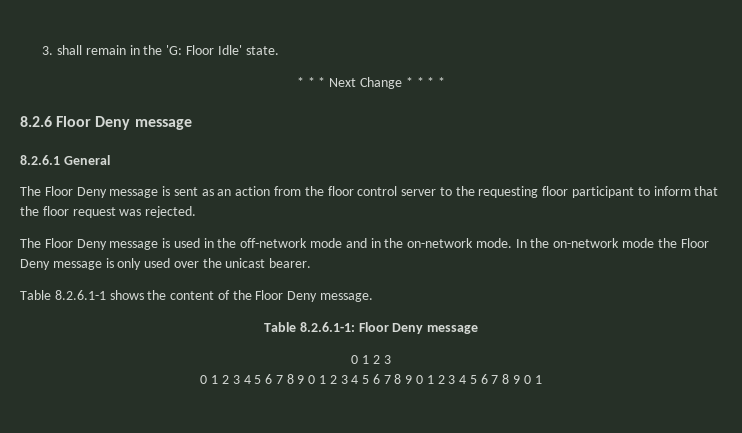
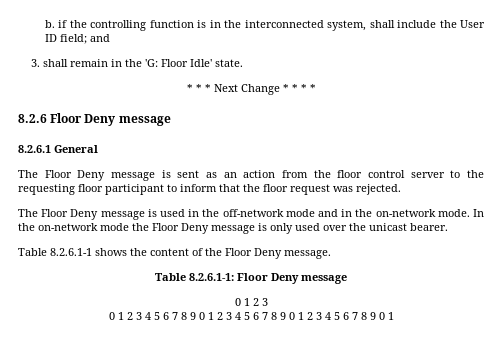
+ b. if the controlling function is in the interconnected system, shall include the User ID field; and

